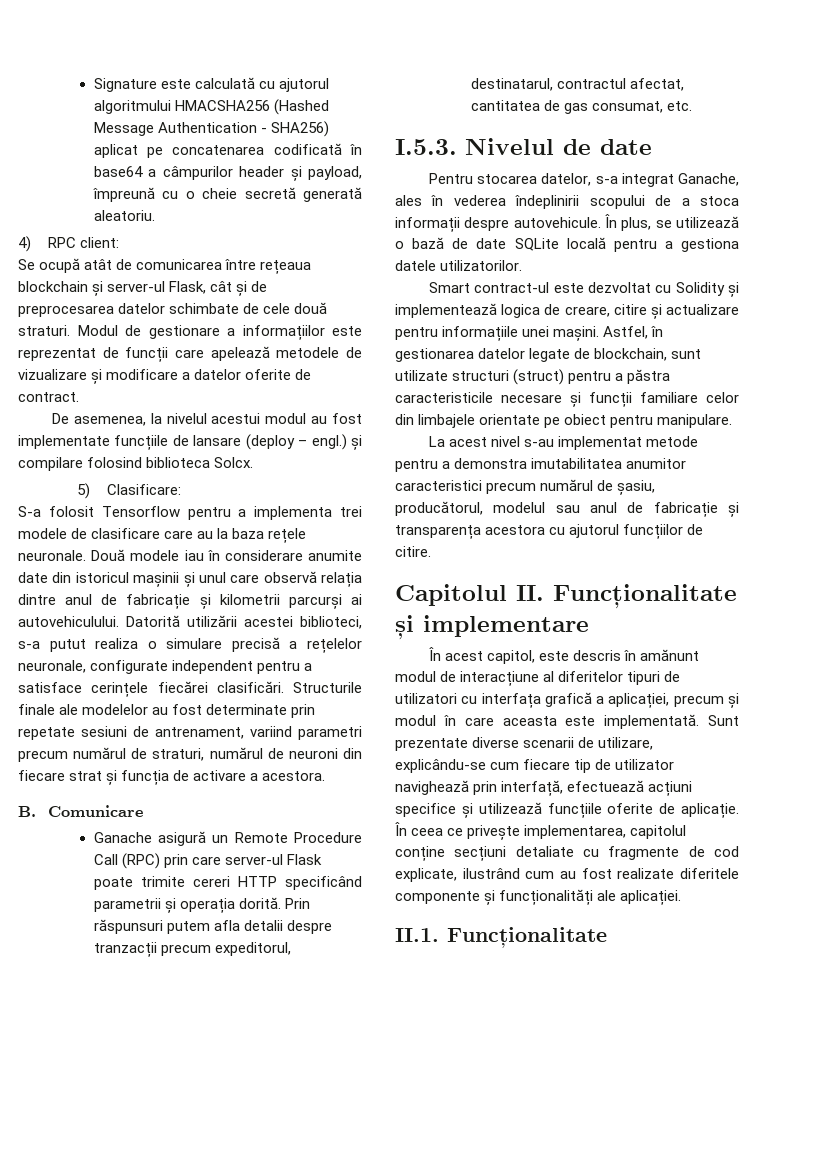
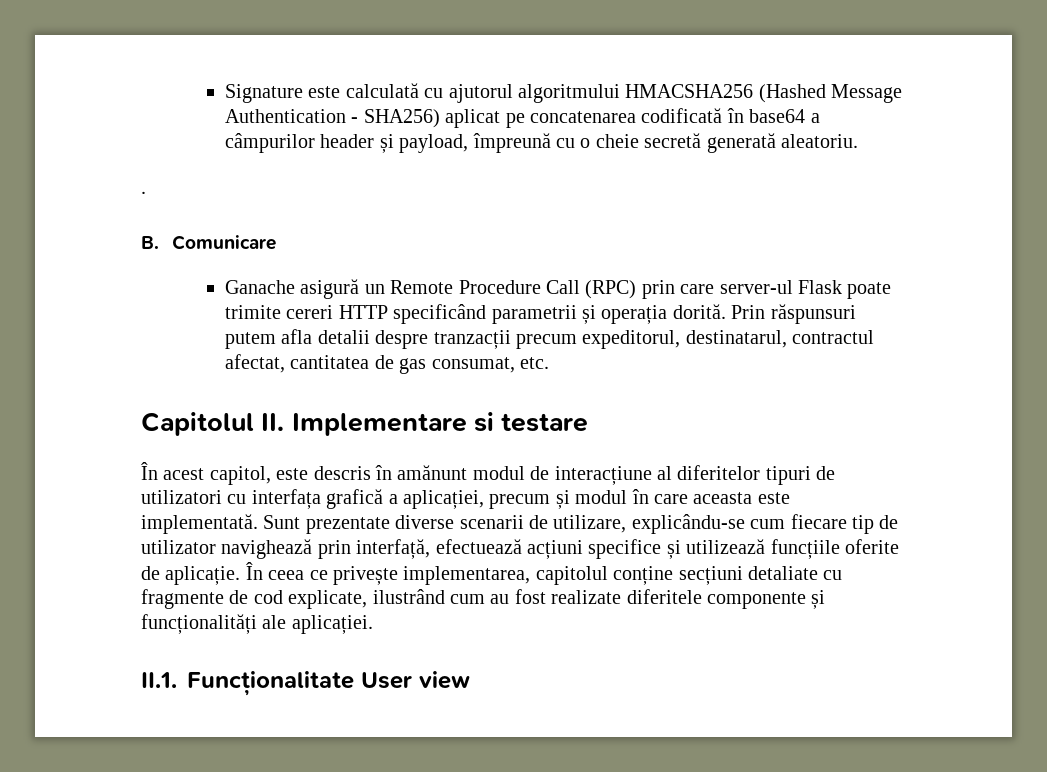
- 4) RPC client:
- Se ocupă atât de comunicarea între rețeaua blockchain și server-ul Flask, cât și de preprocesarea datelor schimbate de cele două straturi. Modul de gestionare a informațiilor este reprezentat de funcții care apelează metodele de vizualizare și modificare a datelor oferite de contract.
- De asemenea, la nivelul acestui modul au fost implementate funcțiile de lansare (deploy – engl.) și compilare folosind biblioteca Solcx.
- 5) Clasificare:
- S-a folosit Tensorflow pentru a implementa trei modele de clasificare care au la baza rețele neuronale. Două modele iau în considerare anumite date din istoricul mașinii și unul care observă relația dintre anul de fabricație și kilometrii parcurși ai autovehiculului. Datorită utilizării acestei biblioteci, s-a putut realiza o simulare precisă a rețelelor neuronale, configurate independent pentru a satisface cerințele fiecărei clasificări. Structurile finale ale modelelor au fost determinate prin repetate sesiuni de antrenament, variind parametri precum numărul de straturi, numărul de neuroni din fiecare strat și funcția de activare a acestora.
+ .
- I.5.3. Nivelul de date
- Pentru stocarea datelor, s-a integrat Ganache, ales în vederea îndeplinirii scopului de a stoca informații despre autovehicule. În plus, se utilizează o bază de date SQLite locală pentru a gestiona datele utilizatorilor.
- Smart contract-ul este dezvoltat cu Solidity și implementează logica de creare, citire și actualizare pentru informațiile unei mașini. Astfel, în gestionarea datelor legate de blockchain, sunt utilizate structuri (struct) pentru a păstra caracteristicile necesare și funcții familiare celor din limbajele orientate pe obiect pentru manipulare.
- La acest nivel s-au implementat metode pentru a demonstra imutabilitatea anumitor caracteristici precum numărul de șasiu, producătorul, modelul sau anul de fabricație și transparența acestora cu ajutorul funcțiilor de citire.
- Capitolul II. Funcționalitate și implementare
+ Capitolul II. Implementare si testare
- II.1. Funcționalitate
+ II.1. Funcționalitate User view

